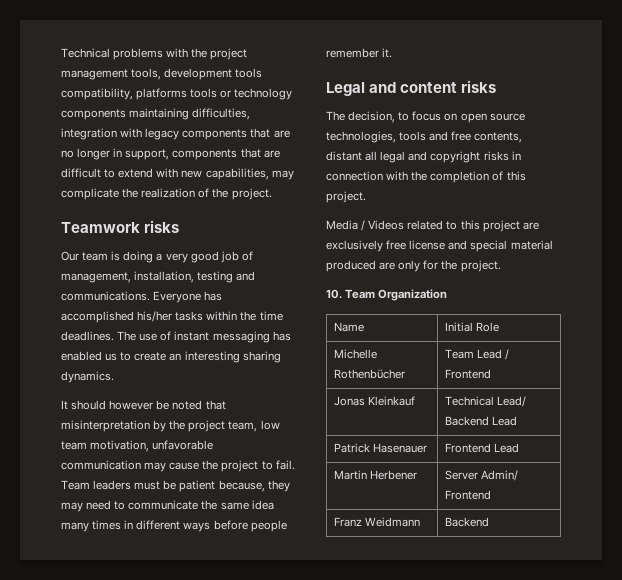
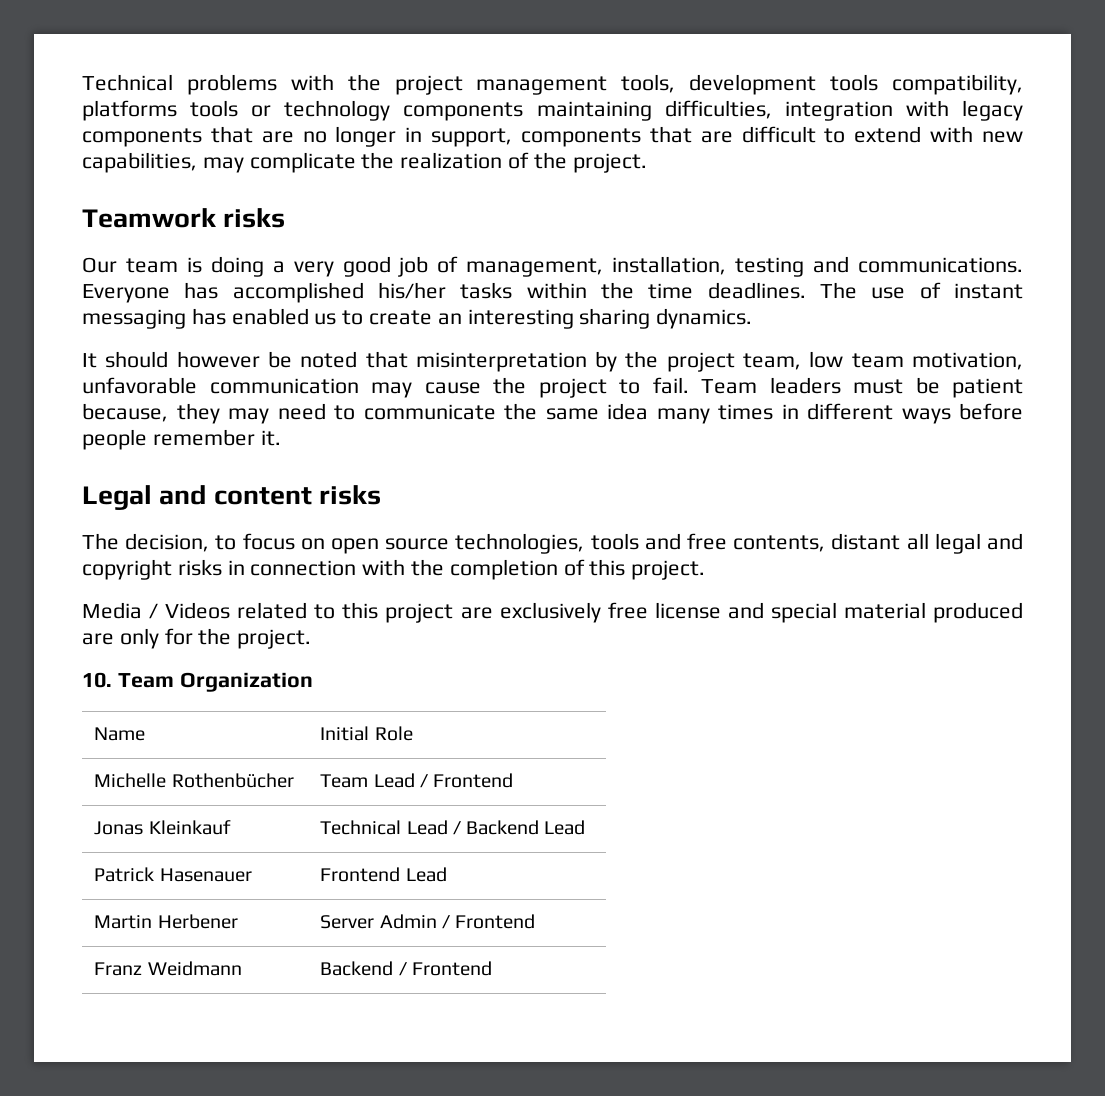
- Jonas Kleinkauf | Technical Lead/ Backend Lead
+ Jonas Kleinkauf | Technical Lead / Backend Lead
- Martin Herbener | Server Admin/ Frontend
+ Martin Herbener | Server Admin / Frontend
- Franz Weidmann | Backend
+ Franz Weidmann | Backend / Frontend

